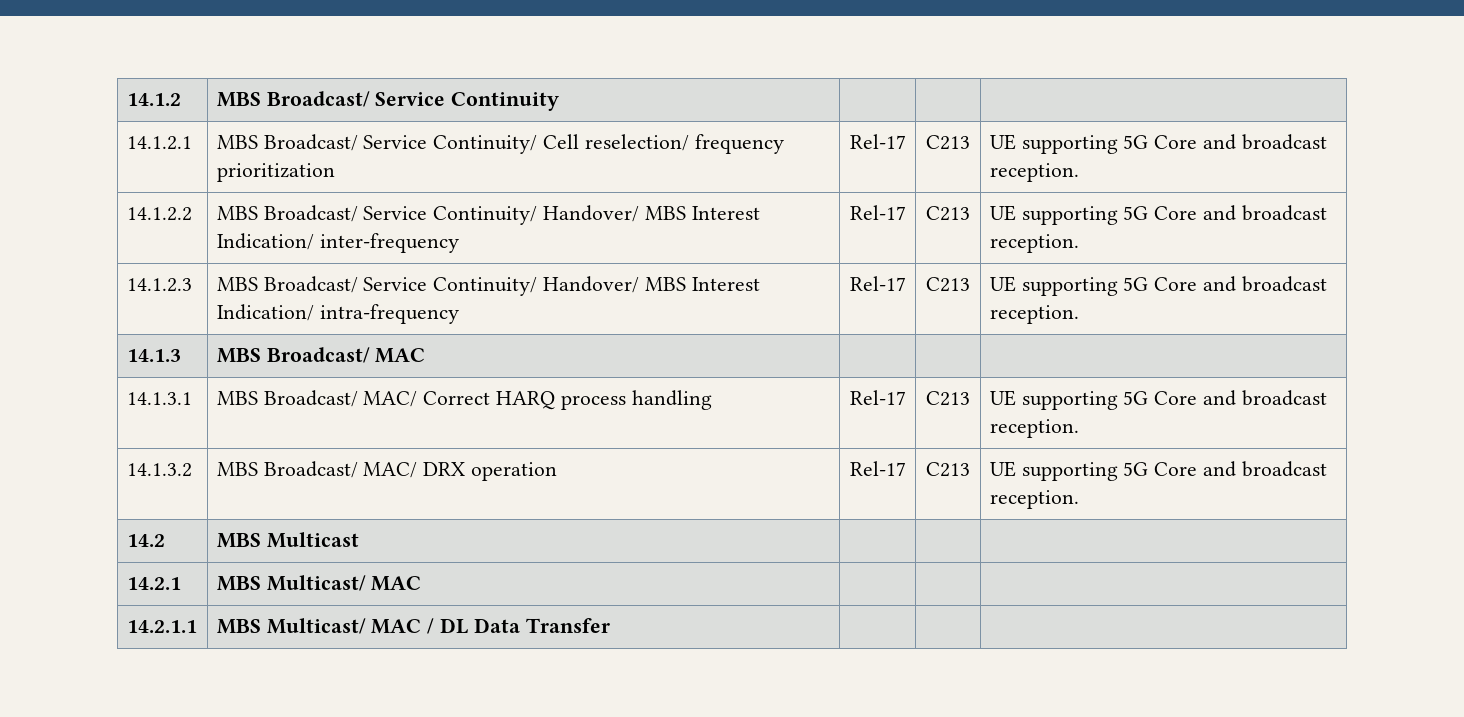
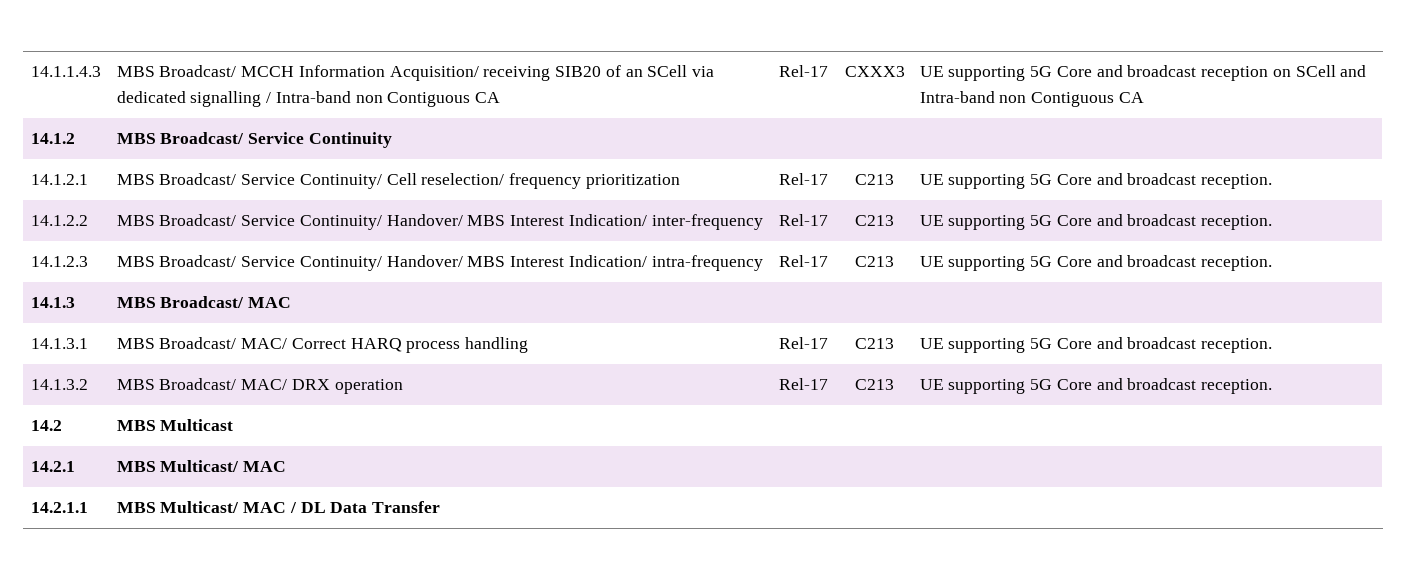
+ 14.1.1.4.3 | MBS Broadcast/ MCCH Information Acquisition/ receiving SIB20 of an SCell via dedicated signalling / Intra-band non Contiguous CA | Rel-17 | CXXX3 | UE supporting 5G Core and broadcast reception on SCell and Intra-band non Contiguous CA

